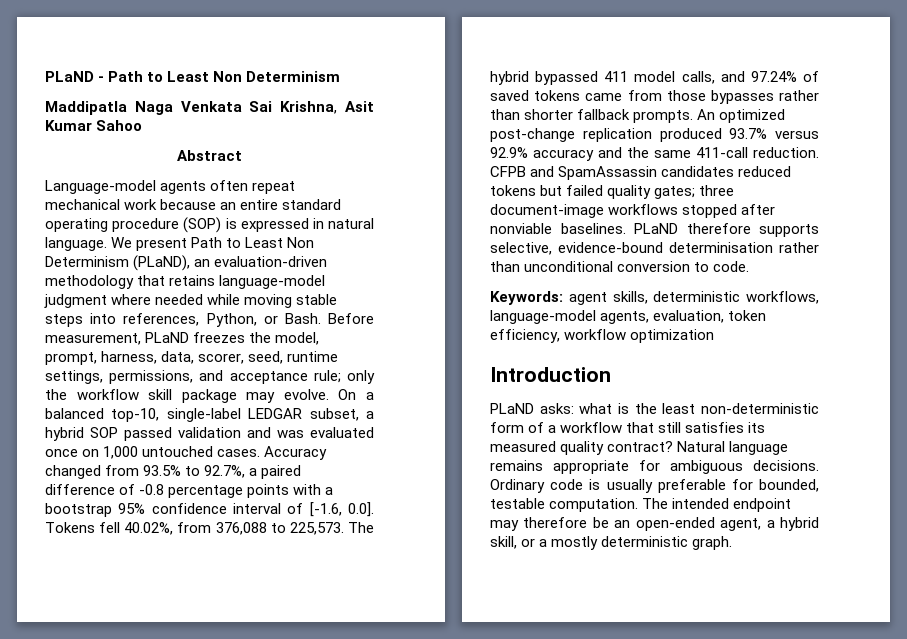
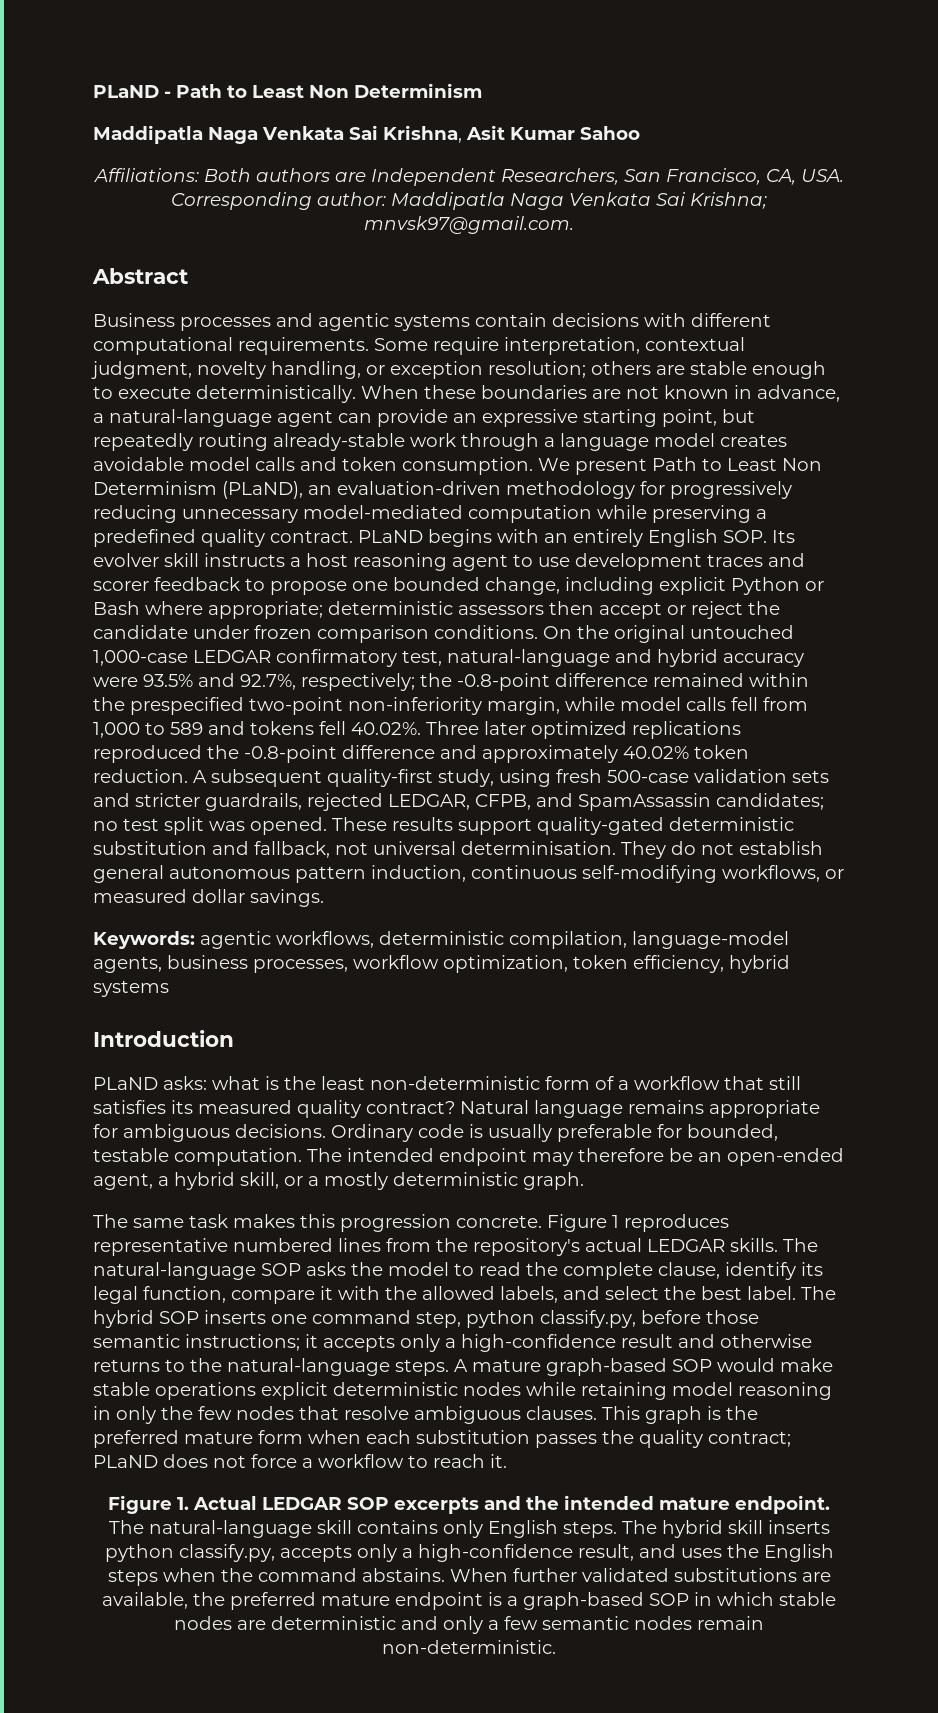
+ Affiliations: Both authors are Independent Researchers, San Francisco, CA, USA. Corresponding author: Maddipatla Naga Venkata Sai Krishna; mnvsk97@gmail.com.
  Abstract
- Language-model agents often repeat mechanical work because an entire standard operating procedure (SOP) is expressed in natural language.
+ Business processes and agentic systems contain decisions with different computational requirements. Some require interpretation, contextual judgment, novelty handling, or exception resolution; others are stable enough to execute deterministically. When these boundaries are not known in advance, a natural-language agent can provide an expressive starting point, but repeatedly routing already-stable work through a language model creates avoidable model calls and token consumption.
- We present Path to Least Non Determinism (PLaND), an evaluation-driven methodology that retains language-model judgment where needed while moving stable steps into references, Python, or Bash. Before measurement, PLaND freezes the model, prompt, harness, data, scorer, seed, runtime settings, permissions, and acceptance rule; only the workflow skill package may evolve. On a balanced top-10, single-label LEDGAR subset, a hybrid SOP passed validation and was evaluated once on 1,000 untouched cases. Accuracy changed from 93.5% to 92.7%, a paired difference of -0.8 percentage points with a bootstrap 95% confidence interval of [-1.6, 0.0]. Tokens fell 40.02%, from 376,088 to 225,573. The hybrid bypassed 411 model calls, and 97.24% of saved tokens came from those bypasses rather than shorter fallback prompts. An optimized post-change replication produced 93.7% versus 92.9% accuracy and the same 411-call reduction. CFPB and SpamAssassin candidates reduced tokens but failed quality gates; three document-image workflows stopped after nonviable baselines. PLaND therefore supports selective, evidence-bound determinisation rather than unconditional conversion to code.
- Keywords: agent skills, deterministic workflows, language-model agents, evaluation, token efficiency, workflow optimization
+ We present Path to Least Non Determinism (PLaND), an evaluation-driven methodology for progressively reducing unnecessary model-mediated computation while preserving a predefined quality contract. PLaND begins with an entirely English SOP. Its evolver skill instructs a host reasoning agent to use development traces and scorer feedback to propose one bounded change, including explicit Python or Bash where appropriate; deterministic assessors then accept or reject the candidate under frozen comparison conditions. On the original untouched 1,000-case LEDGAR confirmatory test, natural-language and hybrid accuracy were 93.5% and 92.7%, respectively; the -0.8-point difference remained within the prespecified two-point non-inferiority margin, while model calls fell from 1,000 to 589 and tokens fell 40.02%. Three later optimized replications reproduced the -0.8-point difference and approximately 40.02% token reduction. A subsequent quality-first study, using fresh 500-case validation sets and stricter guardrails, rejected LEDGAR, CFPB, and SpamAssassin candidates; no test split was opened. These results support quality-gated deterministic substitution and fallback, not universal determinisation. They do not establish general autonomous pattern induction, continuous self-modifying workflows, or measured dollar savings.
+ Keywords: agentic workflows, deterministic compilation, language-model agents, business processes, workflow optimization, token efficiency, hybrid systems
+ The same task makes this progression concrete. Figure 1 reproduces representative numbered lines from the repository's actual LEDGAR skills. The natural-language SOP asks the model to read the complete clause, identify its legal function, compare it with the allowed labels, and select the best label. The hybrid SOP inserts one command step, python classify.py, before those semantic instructions; it accepts only a high-confidence result and otherwise returns to the natural-language steps. A mature graph-based SOP would make stable operations explicit deterministic nodes while retaining model reasoning in only the few nodes that resolve ambiguous clauses. This graph is the preferred mature form when each substitution passes the quality contract; PLaND does not force a workflow to reach it.
+ Figure 1. Actual LEDGAR SOP excerpts and the intended mature endpoint. The natural-language skill contains only English steps. The hybrid skill inserts python classify.py, accepts only a high-confidence result, and uses the English steps when the command abstains. When further validated substitutions are available, the preferred mature endpoint is a graph-based SOP in which stable nodes are deterministic and only a few semantic nodes remain non-deterministic.

